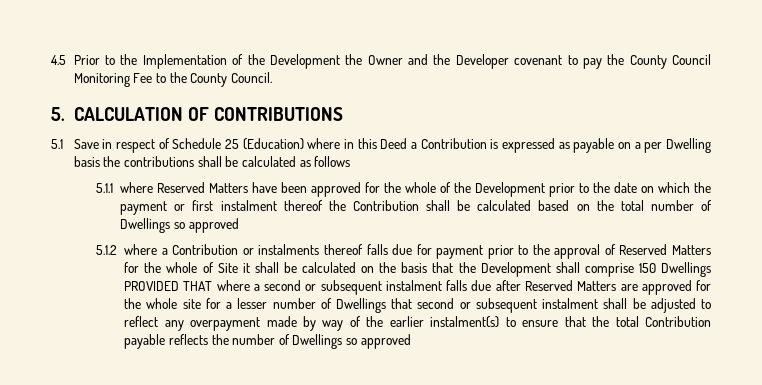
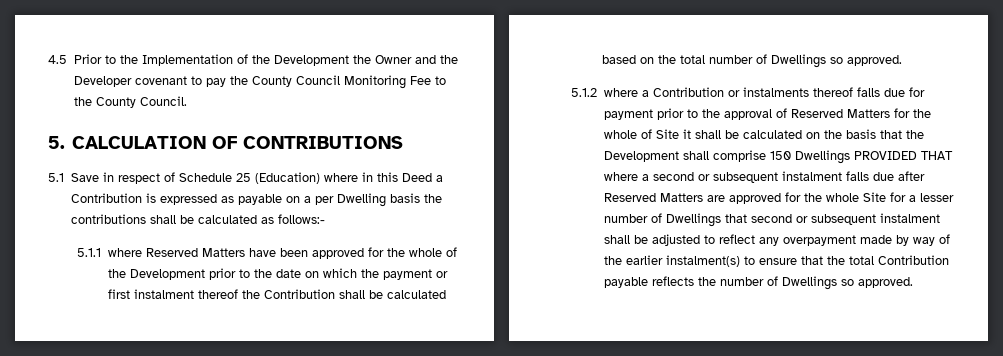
- 5.1 Save in respect of Schedule 25 (Education) where in this Deed a Contribution is expressed as payable on a per Dwelling basis the contributions shall be calculated as follows
+ 5.1 Save in respect of Schedule 25 (Education) where in this Deed a Contribution is expressed as payable on a per Dwelling basis the contributions shall be calculated as follows:-
- 5.1.1 where Reserved Matters have been approved for the whole of the Development prior to the date on which the payment or first instalment thereof the Contribution shall be calculated based on the total number of Dwellings so approved
+ 5.1.1 where Reserved Matters have been approved for the whole of the Development prior to the date on which the payment or first instalment thereof the Contribution shall be calculated based on the total number of Dwellings so approved.
- 5.1.2 where a Contribution or instalments thereof falls due for payment prior to the approval of Reserved Matters for the whole of Site it shall be calculated on the basis that the Development shall comprise 150 Dwellings PROVIDED THAT where a second or subsequent instalment falls due after Reserved Matters are approved for the whole site for a lesser number of Dwellings that second or subsequent instalment shall be adjusted to reflect any overpayment made by way of the earlier instalment(s) to ensure that the total Contribution payable reflects the number of Dwellings so approved
+ 5.1.2 where a Contribution or instalments thereof falls due for payment prior to the approval of Reserved Matters for the whole of Site it shall be calculated on the basis that the Development shall comprise 150 Dwellings PROVIDED THAT where a second or subsequent instalment falls due after Reserved Matters are approved for the whole Site for a lesser number of Dwellings that second or subsequent instalment shall be adjusted to reflect any overpayment made by way of the earlier instalment(s) to ensure that the total Contribution payable reflects the number of Dwellings so approved.

